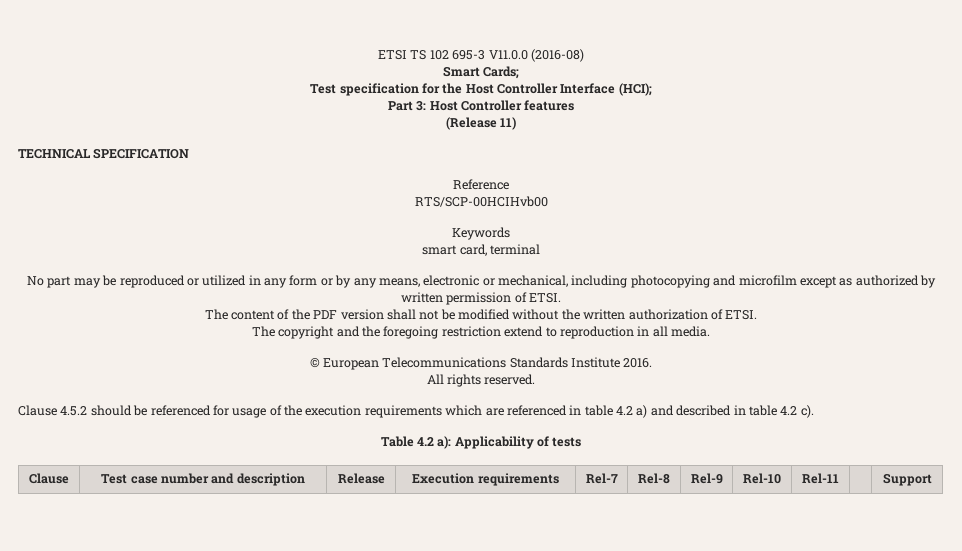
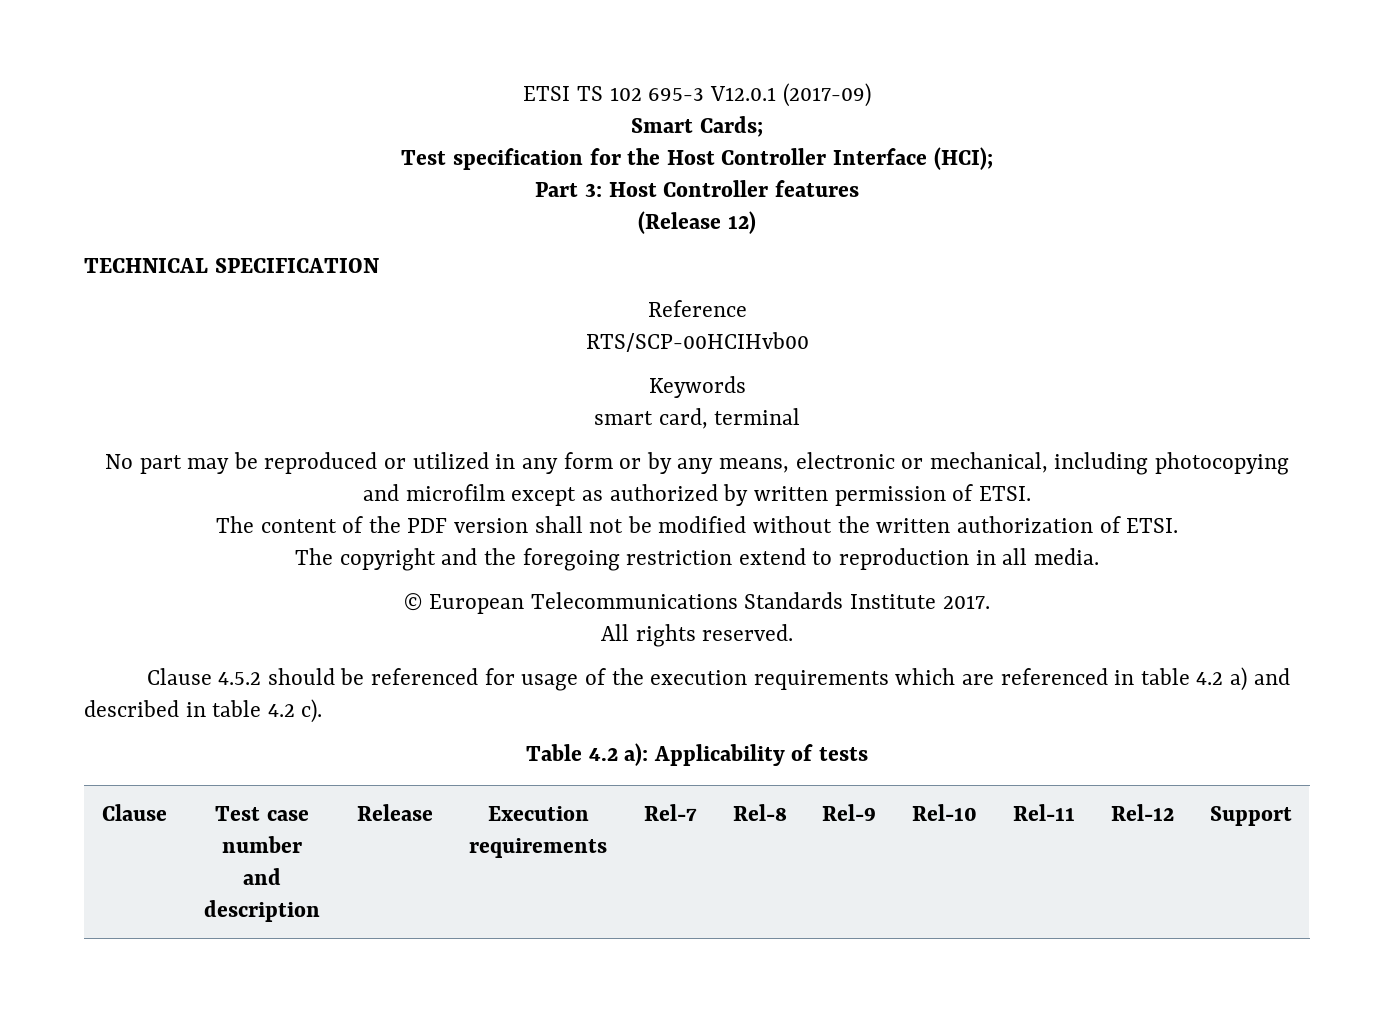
- ETSI TS 102 695-3 V11.0.0 (2016-08)
+ ETSI TS 102 695-3 V12.0.1 (2017-09)
- (Release 11)
+ (Release 12)
- © European Telecommunications Standards Institute 2016.
+ © European Telecommunications Standards Institute 2017.
- Clause | Test case number and description | Release | Execution requirements | Rel-7 | Rel-8 | Rel-9 | Rel-10 | Rel-11 | | Support
+ Clause | Test case number and description | Release | Execution requirements | Rel-7 | Rel-8 | Rel-9 | Rel-10 | Rel-11 | Rel-12 | Support

